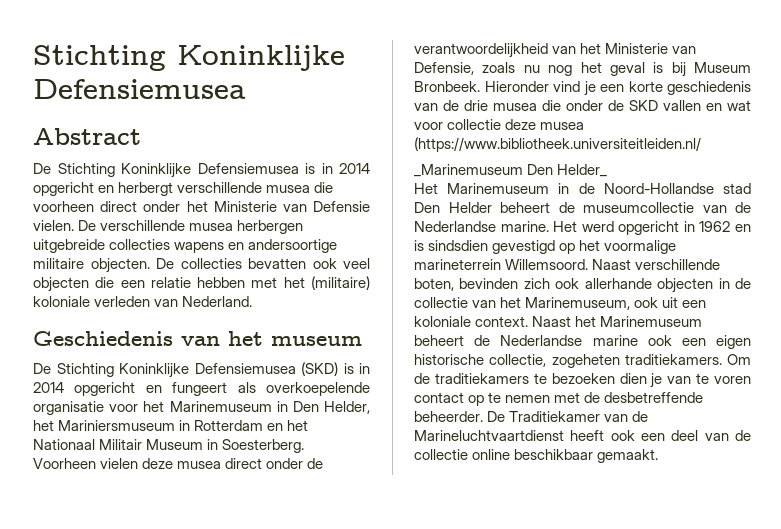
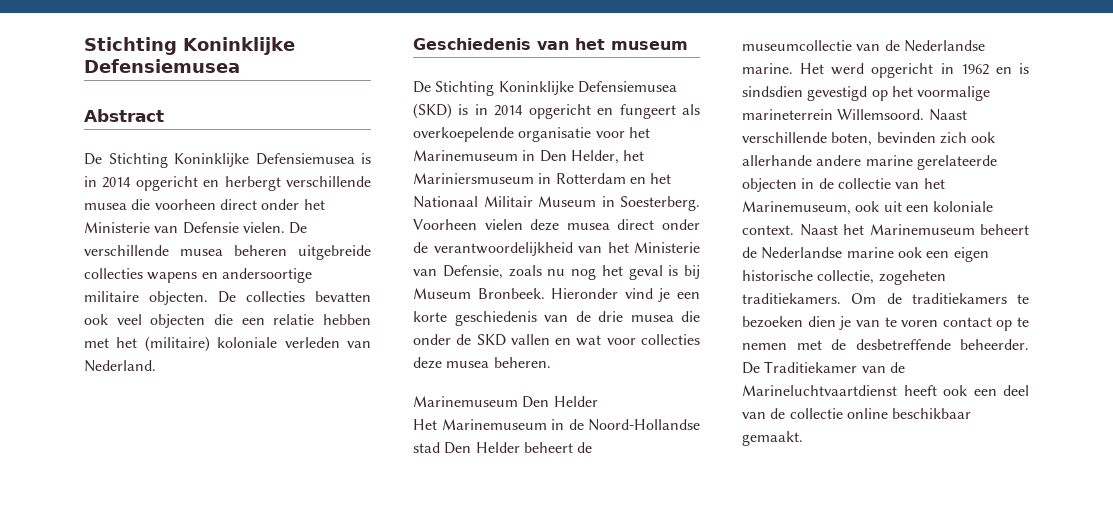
- De verschillende musea herbergen uitgebreide collecties wapens en andersoortige militaire objecten.
+ De verschillende musea beheren uitgebreide collecties wapens en andersoortige militaire objecten.
- Hieronder vind je een korte geschiedenis van de drie musea die onder de SKD vallen en wat voor collectie deze musea (https://www.bibliotheek.universiteitleiden.nl/
- _Marinemuseum Den Helder_
+ Hieronder vind je een korte geschiedenis van de drie musea die onder de SKD vallen en wat voor collecties deze musea beheren.
+ Marinemuseum Den Helder
- Naast verschillende boten, bevinden zich ook allerhande objecten in de collectie van het Marinemuseum, ook uit een koloniale context.
+ Naast verschillende boten, bevinden zich ook allerhande andere marine gerelateerde objecten in de collectie van het Marinemuseum, ook uit een koloniale context.

